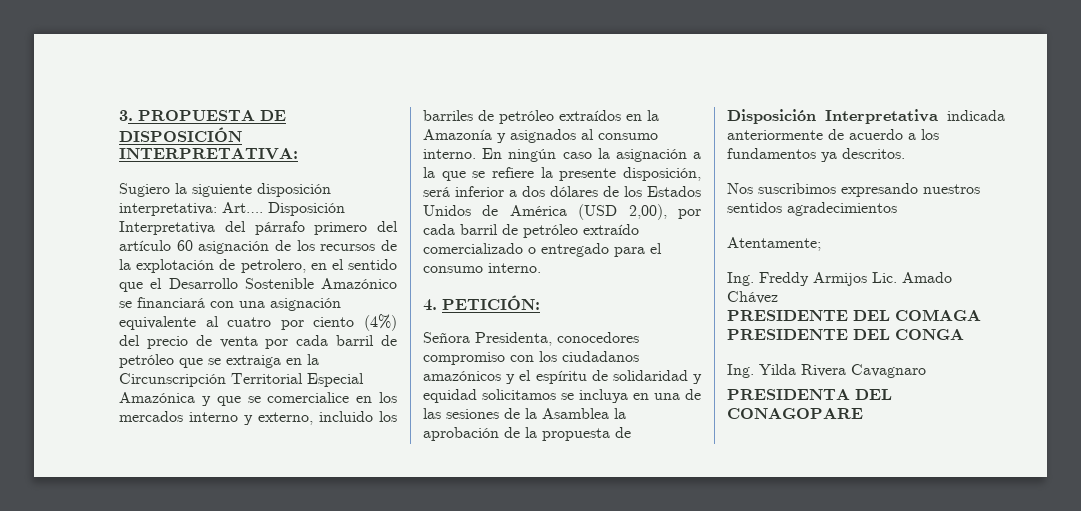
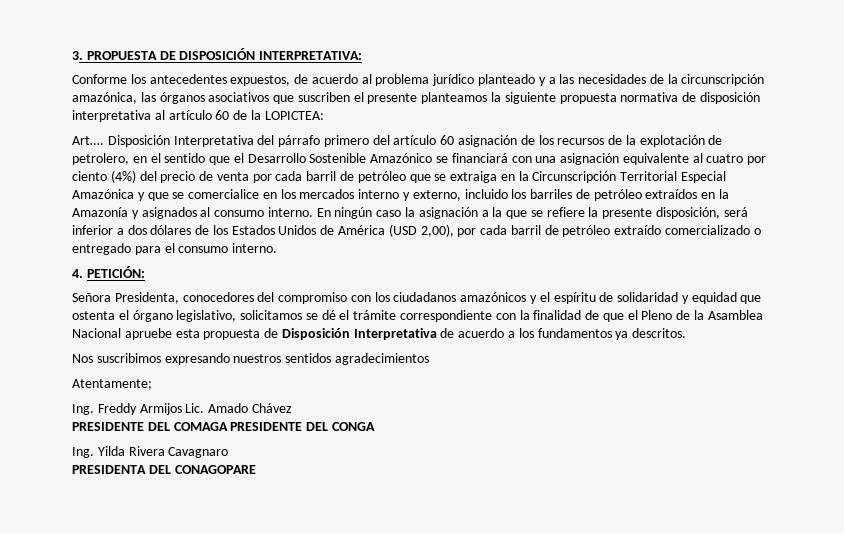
- Sugiero la siguiente disposición interpretativa: Art….
+ Conforme los antecedentes expuestos, de acuerdo al problema jurídico planteado y a las necesidades de la circunscripción amazónica, las órganos asociativos que suscriben el presente planteamos la siguiente propuesta normativa de disposición interpretativa al artículo 60 de la LOPICTEA:
+ Art….
- Señora Presidenta, conocedores compromiso con los ciudadanos amazónicos y el espíritu de solidaridad y equidad solicitamos se incluya en una de las sesiones de la Asamblea la aprobación de la propuesta de Disposición Interpretativa indicada anteriormente de acuerdo a los fundamentos ya descritos.
+ Señora Presidenta, conocedores del compromiso con los ciudadanos amazónicos y el espíritu de solidaridad y equidad que ostenta el órgano legislativo, solicitamos se dé el trámite correspondiente con la finalidad de que el Pleno de la Asamblea Nacional apruebe esta propuesta de Disposición Interpretativa de acuerdo a los fundamentos ya descritos.

